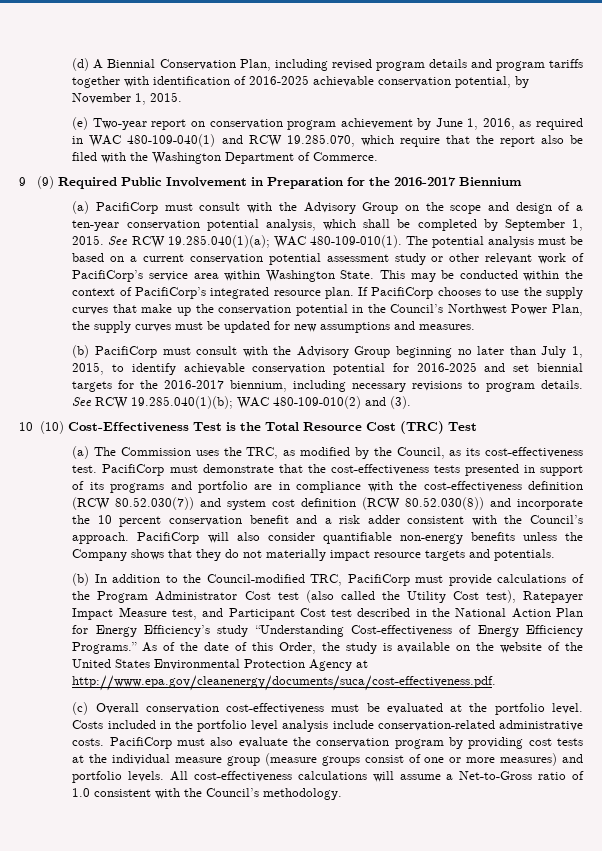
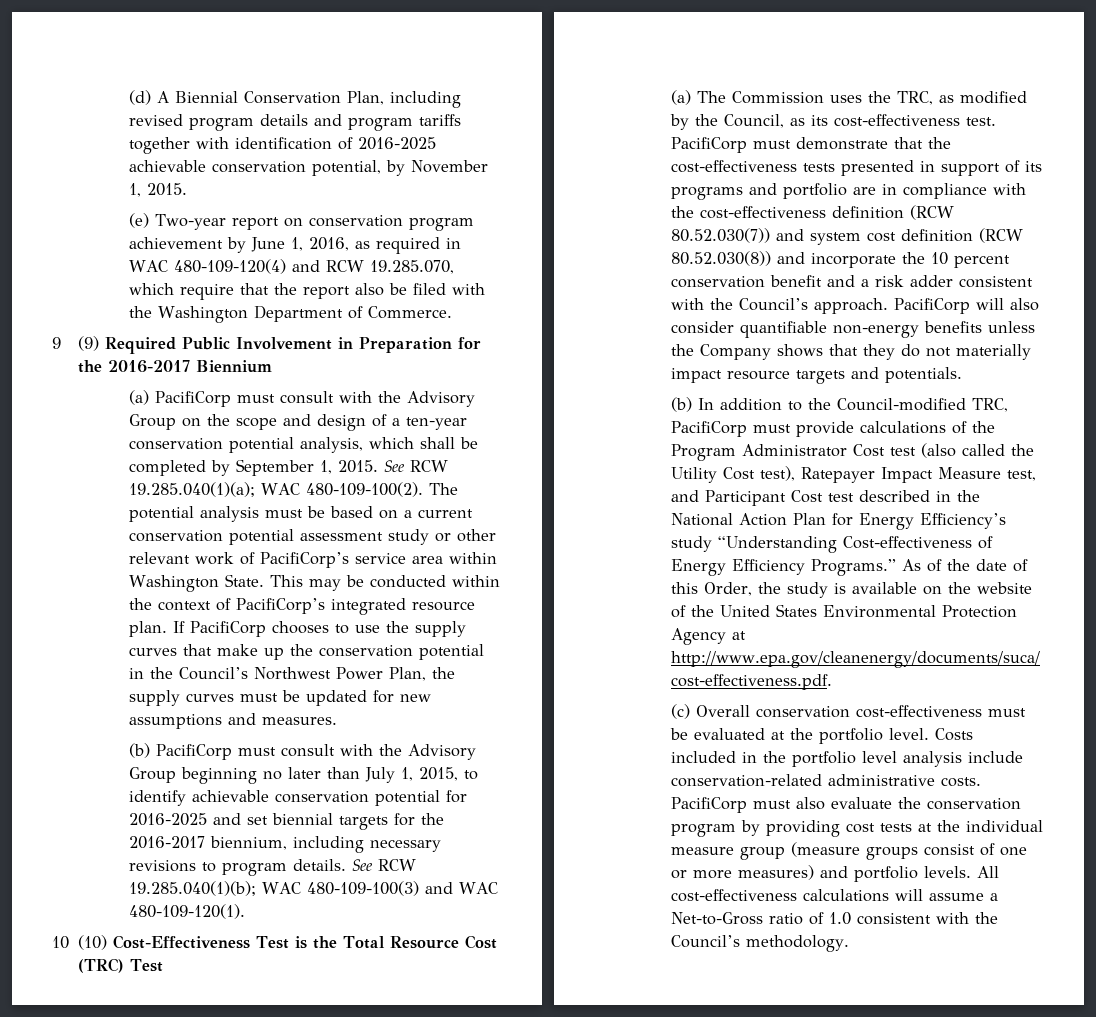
- (e) Two-year report on conservation program achievement by June 1, 2016, as required in WAC 480-109-040(1) and RCW 19.285.070, which require that the report also be filed with the Washington Department of Commerce.
+ (e) Two-year report on conservation program achievement by June 1, 2016, as required in WAC 480-109-120(4) and RCW 19.285.070, which require that the report also be filed with the Washington Department of Commerce.
- See RCW 19.285.040(1)(a); WAC 480-109-010(1).
+ See RCW 19.285.040(1)(a); WAC 480-109-100(2).
- See RCW 19.285.040(1)(b); WAC 480-109-010(2) and (3).
+ See RCW 19.285.040(1)(b); WAC 480-109-100(3) and WAC 480-109-120(1).

